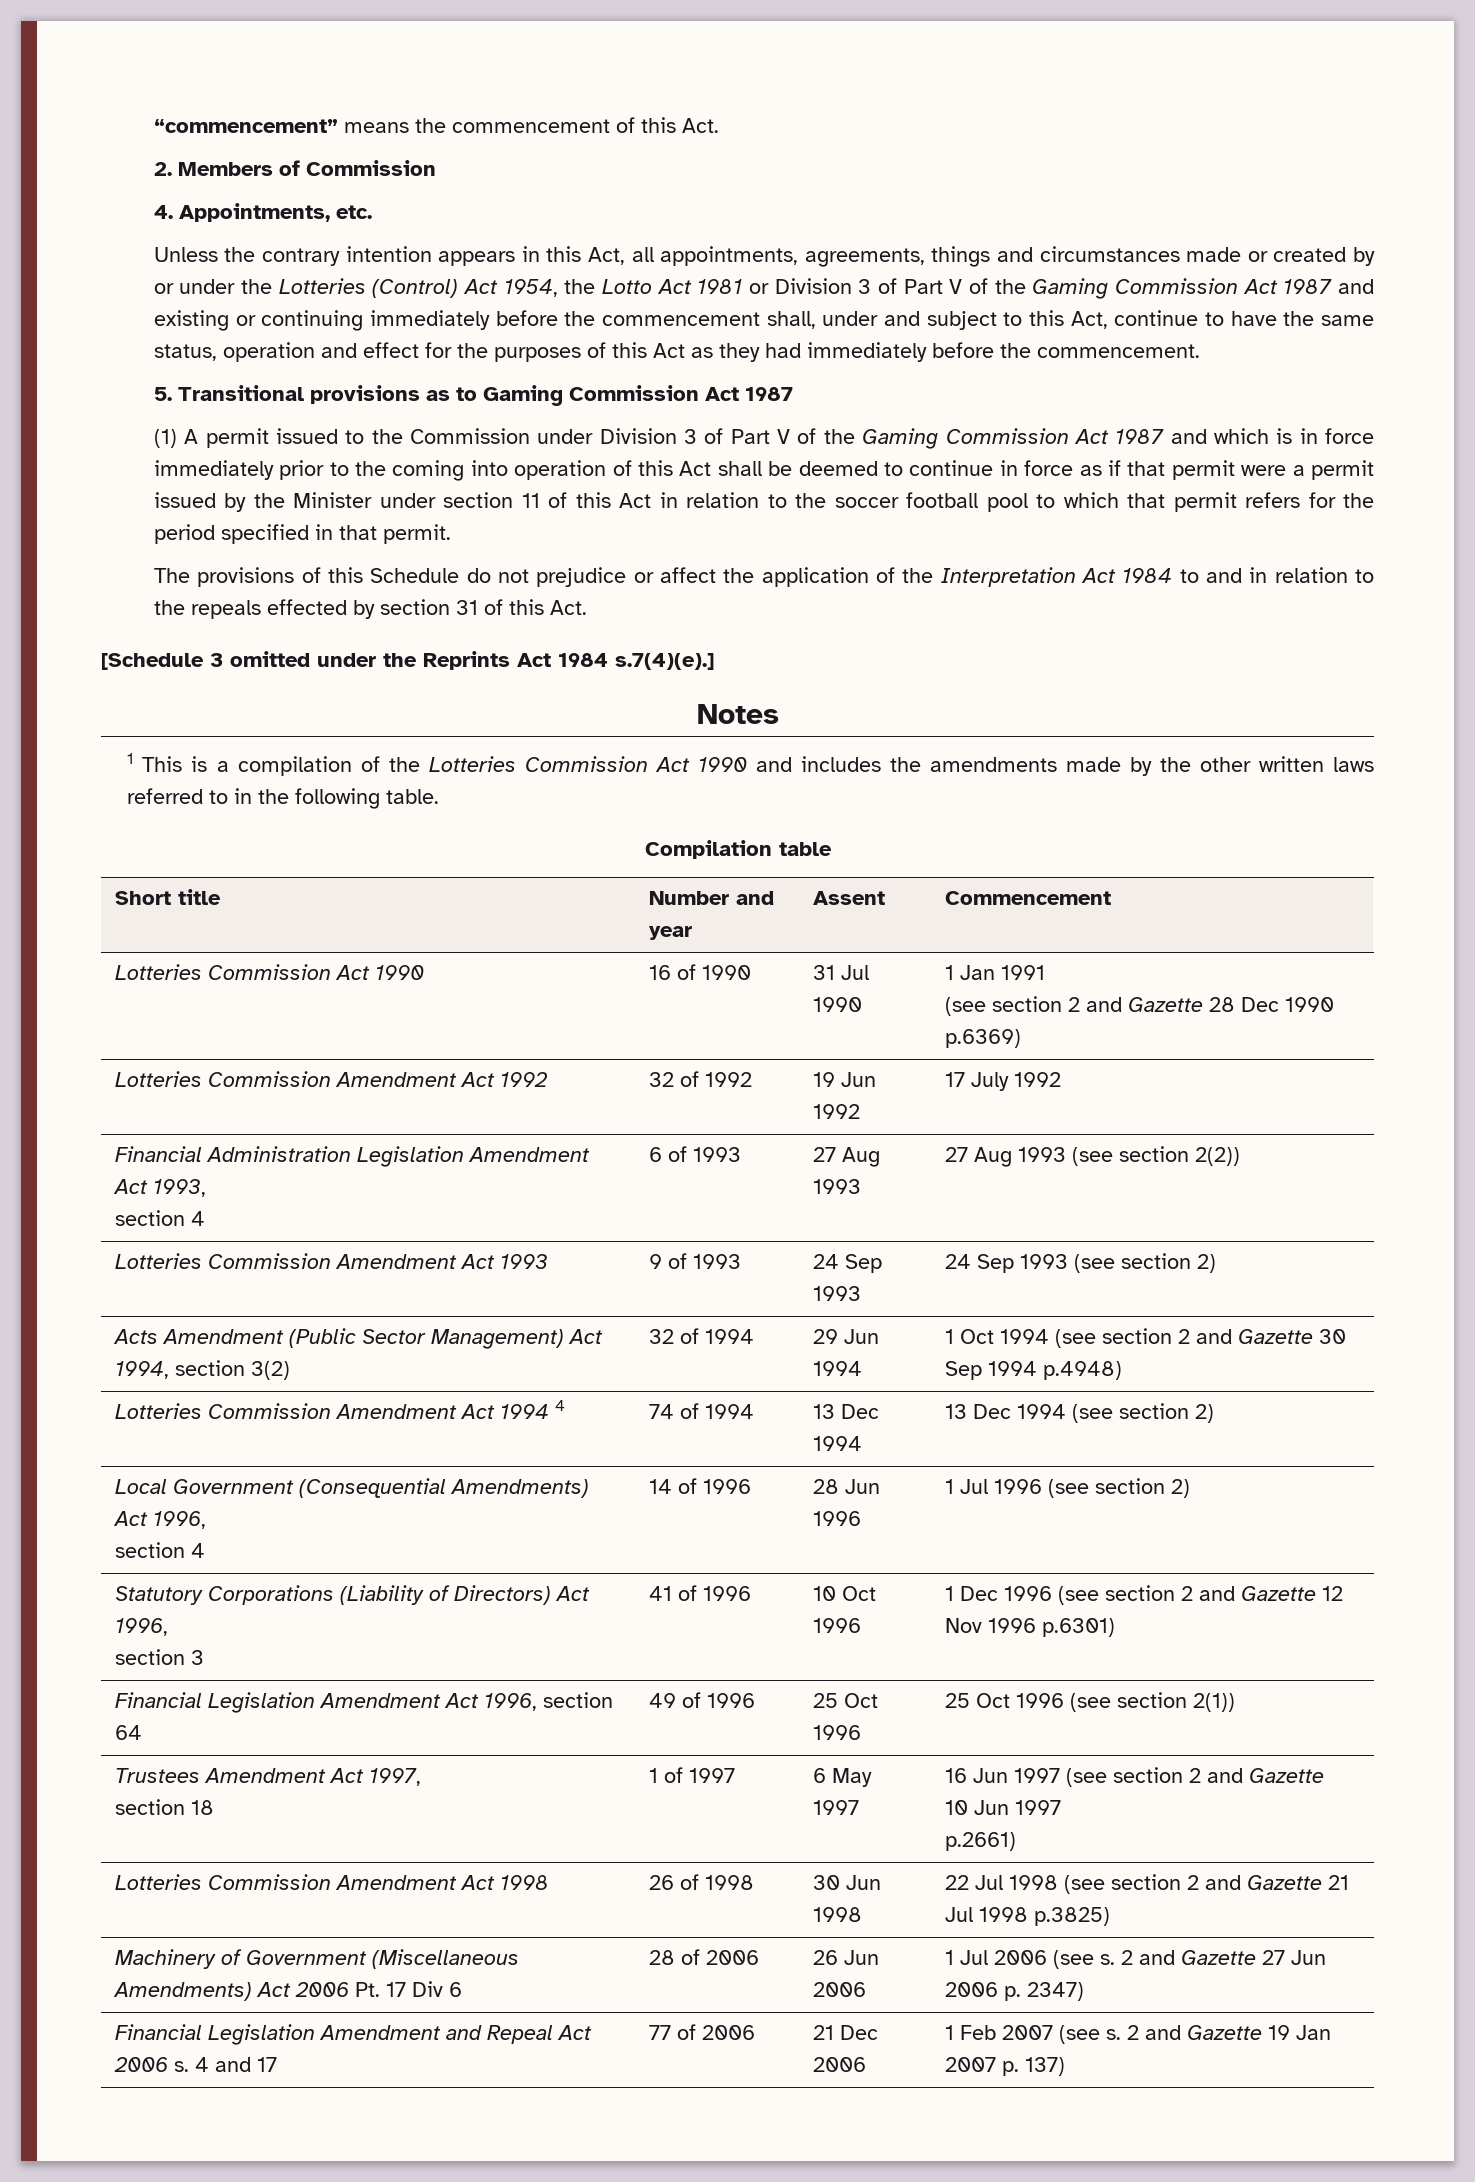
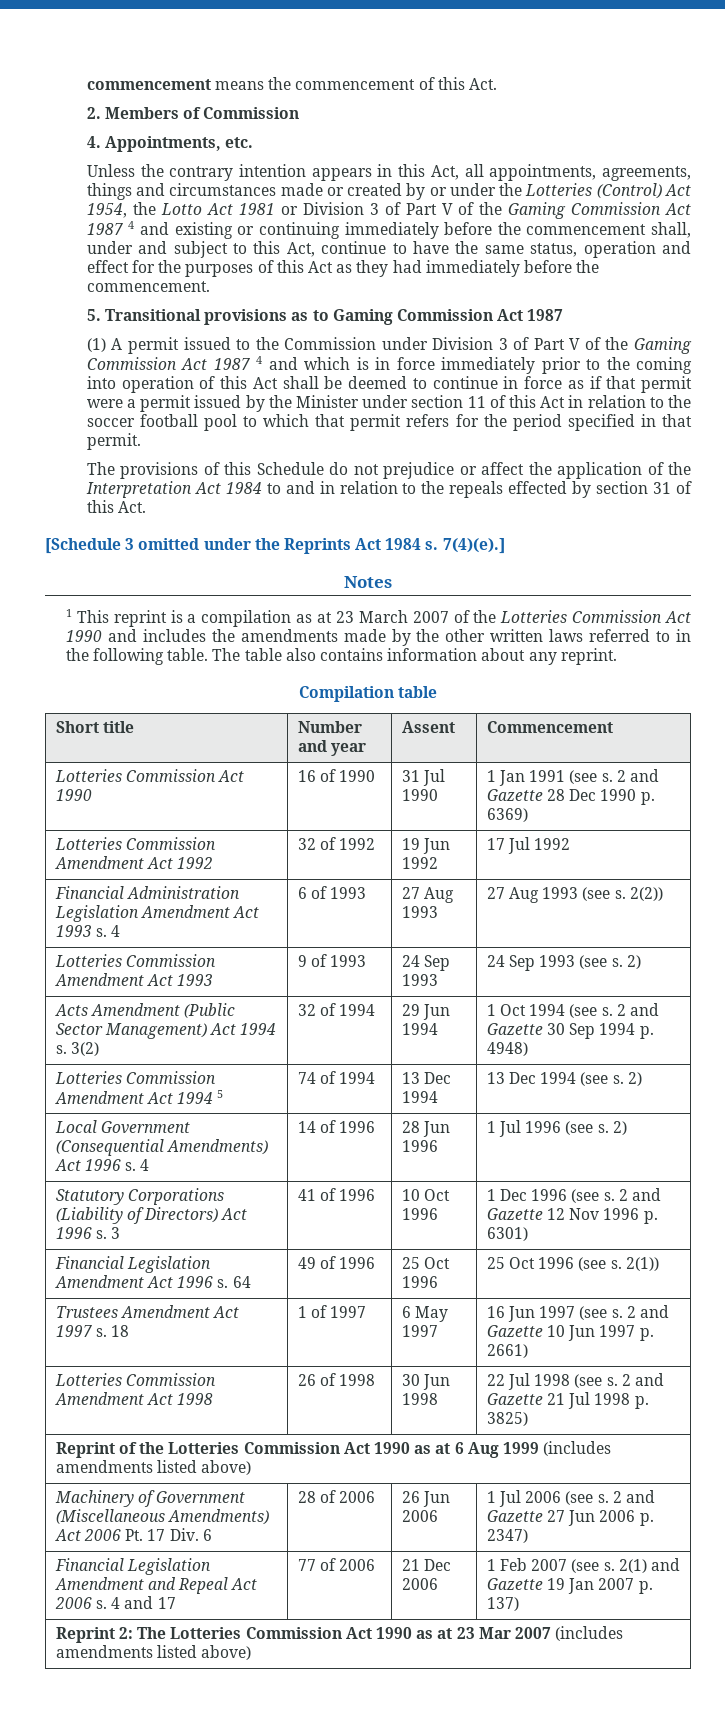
- “commencement” means the commencement of this Act.
+ commencement means the commencement of this Act.
- Unless the contrary intention appears in this Act, all appointments, agreements, things and circumstances made or created by or under the Lotteries (Control) Act 1954, the Lotto Act 1981 or Division 3 of Part V of the Gaming Commission Act 1987 and existing or continuing immediately before the commencement shall, under and subject to this Act, continue to have the same status, operation and effect for the purposes of this Act as they had immediately before the commencement.
+ Unless the contrary intention appears in this Act, all appointments, agreements, things and circumstances made or created by or under the Lotteries (Control) Act 1954, the Lotto Act 1981 or Division 3 of Part V of the Gaming Commission Act 1987 4 and existing or continuing immediately before the commencement shall, under and subject to this Act, continue to have the same status, operation and effect for the purposes of this Act as they had immediately before the commencement.
- (1) A permit issued to the Commission under Division 3 of Part V of the Gaming Commission Act 1987 and which is in force immediately prior to the coming into operation of this Act shall be deemed to continue in force as if that permit were a permit issued by the Minister under section 11 of this Act in relation to the soccer football pool to which that permit refers for the period specified in that permit.
+ (1) A permit issued to the Commission under Division 3 of Part V of the Gaming Commission Act 1987 4 and which is in force immediately prior to the coming into operation of this Act shall be deemed to continue in force as if that permit were a permit issued by the Minister under section 11 of this Act in relation to the soccer football pool to which that permit refers for the period specified in that permit.
- [Schedule 3 omitted under the Reprints Act 1984 s.7(4)(e).]
+ [Schedule 3 omitted under the Reprints Act 1984 s. 7(4)(e).]
- 1 This is a compilation of the Lotteries Commission Act 1990 and includes the amendments made by the other written laws referred to in the following table.
+ 1 This reprint is a compilation as at 23 March 2007 of the Lotteries Commission Act 1990 and includes the amendments made by the other written laws referred to in the following table. The table also contains information about any reprint.
- Lotteries Commission Act 1990 | 16 of 1990 | 31 Jul 1990 | 1 Jan 1991
- (see section 2 and Gazette 28 Dec 1990 p.6369)
+ Lotteries Commission Act 1990 | 16 of 1990 | 31 Jul 1990 | 1 Jan 1991 (see s. 2 and Gazette 28 Dec 1990 p. 6369)
- Lotteries Commission Amendment Act 1992 | 32 of 1992 | 19 Jun 1992 | 17 July 1992
+ Lotteries Commission Amendment Act 1992 | 32 of 1992 | 19 Jun 1992 | 17 Jul 1992
- Financial Administration Legislation Amendment Act 1993,
- section 4 | 6 of 1993 | 27 Aug 1993 | 27 Aug 1993 (see section 2(2))
+ Financial Administration Legislation Amendment Act 1993 s. 4 | 6 of 1993 | 27 Aug 1993 | 27 Aug 1993 (see s. 2(2))
- Lotteries Commission Amendment Act 1993 | 9 of 1993 | 24 Sep 1993 | 24 Sep 1993 (see section 2)
+ Lotteries Commission Amendment Act 1993 | 9 of 1993 | 24 Sep 1993 | 24 Sep 1993 (see s. 2)
- Acts Amendment (Public Sector Management) Act 1994, section 3(2) | 32 of 1994 | 29 Jun 1994 | 1 Oct 1994 (see section 2 and Gazette 30 Sep 1994 p.4948)
+ Acts Amendment (Public Sector Management) Act 1994 s. 3(2) | 32 of 1994 | 29 Jun 1994 | 1 Oct 1994 (see s. 2 and Gazette 30 Sep 1994 p. 4948)
- Lotteries Commission Amendment Act 1994 4 | 74 of 1994 | 13 Dec 1994 | 13 Dec 1994 (see section 2)
+ Lotteries Commission Amendment Act 1994 5 | 74 of 1994 | 13 Dec 1994 | 13 Dec 1994 (see s. 2)
- Local Government (Consequential Amendments) Act 1996,
- section 4 | 14 of 1996 | 28 Jun 1996 | 1 Jul 1996 (see section 2)
+ Local Government (Consequential Amendments) Act 1996 s. 4 | 14 of 1996 | 28 Jun 1996 | 1 Jul 1996 (see s. 2)
- Statutory Corporations (Liability of Directors) Act 1996,
- section 3 | 41 of 1996 | 10 Oct 1996 | 1 Dec 1996 (see section 2 and Gazette 12 Nov 1996 p.6301)
+ Statutory Corporations (Liability of Directors) Act 1996 s. 3 | 41 of 1996 | 10 Oct 1996 | 1 Dec 1996 (see s. 2 and Gazette 12 Nov 1996 p. 6301)
- Financial Legislation Amendment Act 1996, section 64 | 49 of 1996 | 25 Oct 1996 | 25 Oct 1996 (see section 2(1))
+ Financial Legislation Amendment Act 1996 s. 64 | 49 of 1996 | 25 Oct 1996 | 25 Oct 1996 (see s. 2(1))
- Trustees Amendment Act 1997,
- section 18 | 1 of 1997 | 6 May 1997 | 16 Jun 1997 (see section 2 and Gazette
- 10 Jun 1997
- p.2661)
+ Trustees Amendment Act 1997 s. 18 | 1 of 1997 | 6 May 1997 | 16 Jun 1997 (see s. 2 and Gazette 10 Jun 1997 p. 2661)
- Lotteries Commission Amendment Act 1998 | 26 of 1998 | 30 Jun 1998 | 22 Jul 1998 (see section 2 and Gazette 21 Jul 1998 p.3825)
+ Lotteries Commission Amendment Act 1998 | 26 of 1998 | 30 Jun 1998 | 22 Jul 1998 (see s. 2 and Gazette 21 Jul 1998 p. 3825)
+ Reprint of the Lotteries Commission Act 1990 as at 6 Aug 1999 (includes amendments listed above)
- Machinery of Government (Miscellaneous Amendments) Act 2006 Pt. 17 Div 6 | 28 of 2006 | 26 Jun 2006 | 1 Jul 2006 (see s. 2 and Gazette 27 Jun 2006 p. 2347)
+ Machinery of Government (Miscellaneous Amendments) Act 2006 Pt. 17 Div. 6 | 28 of 2006 | 26 Jun 2006 | 1 Jul 2006 (see s. 2 and Gazette 27 Jun 2006 p. 2347)
- Financial Legislation Amendment and Repeal Act 2006 s. 4 and 17 | 77 of 2006 | 21 Dec 2006 | 1 Feb 2007 (see s. 2 and Gazette 19 Jan 2007 p. 137)
+ Financial Legislation Amendment and Repeal Act 2006 s. 4 and 17 | 77 of 2006 | 21 Dec 2006 | 1 Feb 2007 (see s. 2(1) and Gazette 19 Jan 2007 p. 137)
+ Reprint 2: The Lotteries Commission Act 1990 as at 23 Mar 2007 (includes amendments listed above)

